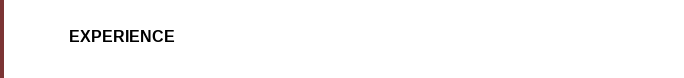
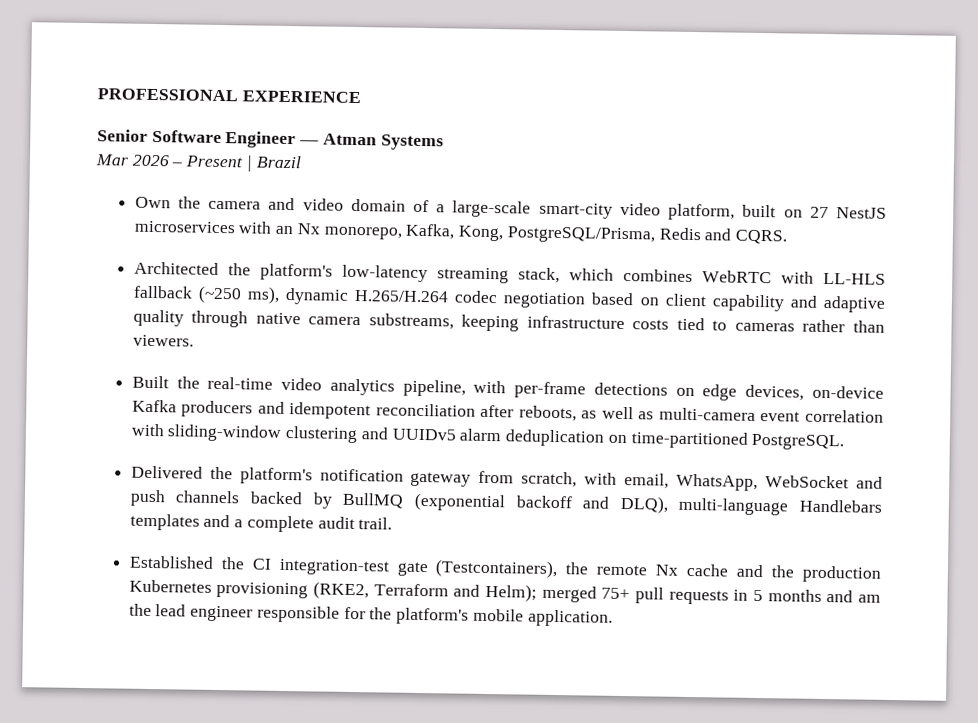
- EXPERIENCE
+ PROFESSIONAL EXPERIENCE
+ Senior Software Engineer — Atman Systems
+ Mar 2026 – Present | Brazil
+ Own the camera and video domain of a large-scale smart-city video platform, built on 27 NestJS microservices with an Nx monorepo, Kafka, Kong, PostgreSQL/Prisma, Redis and CQRS.
+ Architected the platform's low-latency streaming stack, which combines WebRTC with LL-HLS fallback (~250 ms), dynamic H.265/H.264 codec negotiation based on client capability and adaptive quality through native camera substreams, keeping infrastructure costs tied to cameras rather than viewers.
+ Built the real-time video analytics pipeline, with per-frame detections on edge devices, on-device Kafka producers and idempotent reconciliation after reboots, as well as multi-camera event correlation with sliding-window clustering and UUIDv5 alarm deduplication on time-partitioned PostgreSQL.
+ Delivered the platform's notification gateway from scratch, with email, WhatsApp, WebSocket and push channels backed by BullMQ (exponential backoff and DLQ), multi-language Handlebars templates and a complete audit trail.
+ Established the CI integration-test gate (Testcontainers), the remote Nx cache and the production Kubernetes provisioning (RKE2, Terraform and Helm); merged 75+ pull requests in 5 months and am the lead engineer responsible for the platform's mobile application.

